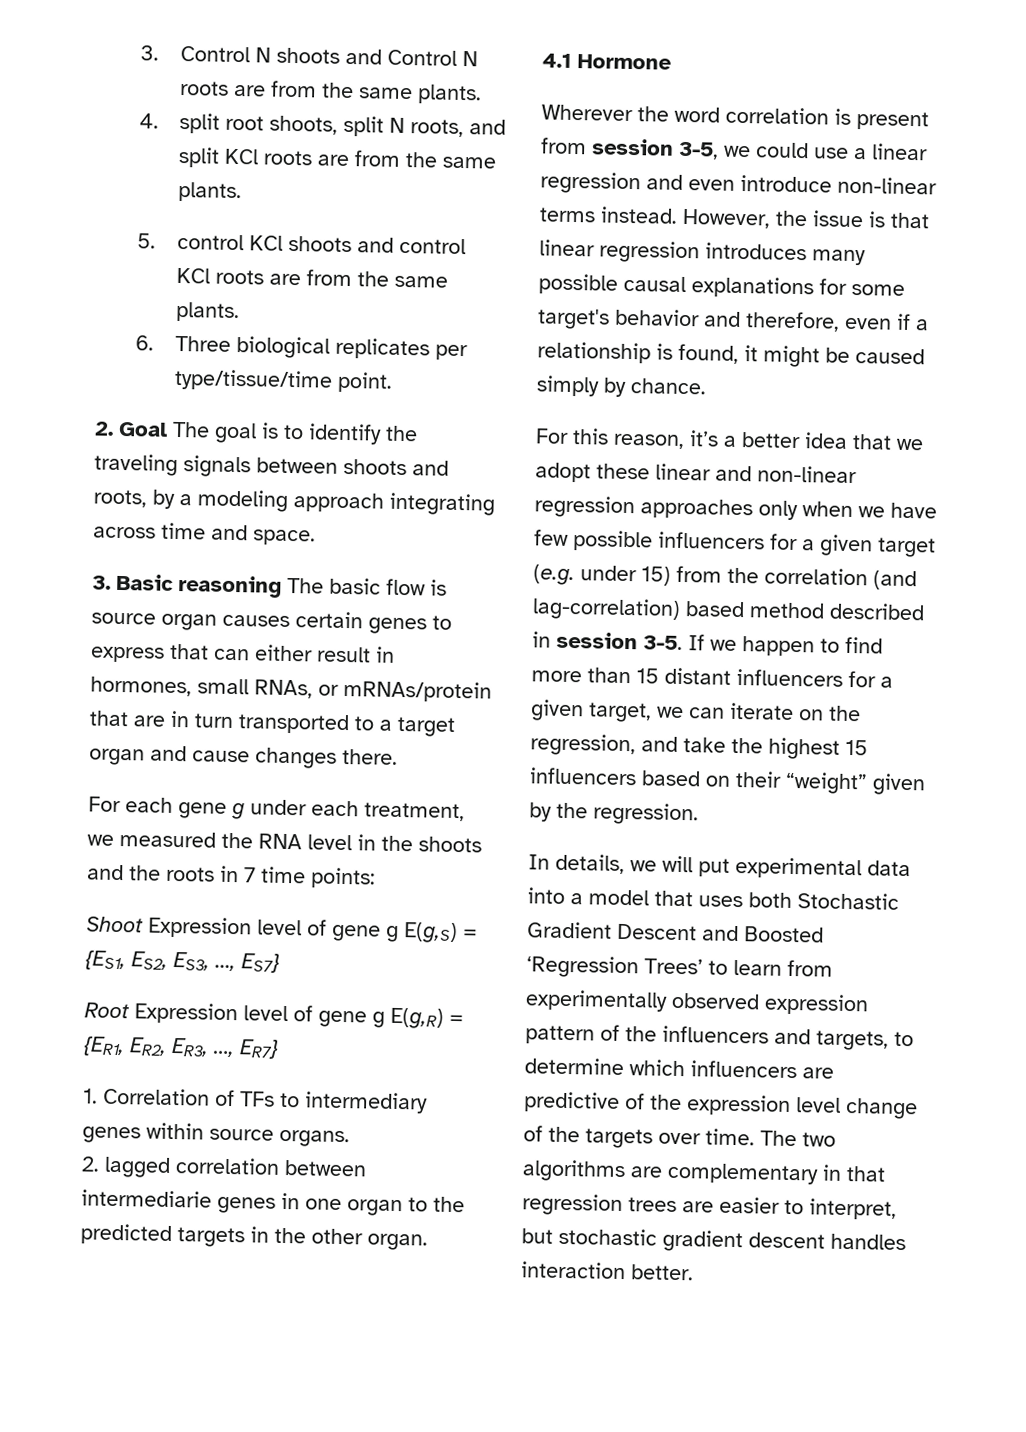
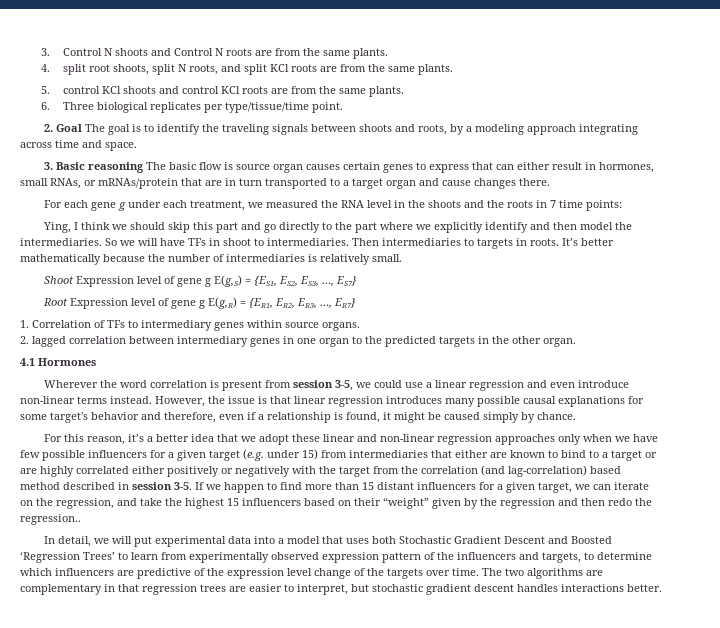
+ Ying, I think we should skip this part and go directly to the part where we explicitly identify and then model the intermediaries. So we will have TFs in shoot to intermediaries. Then intermediaries to targets in roots. It’s better mathematically because the number of intermediaries is relatively small.
- 2. lagged correlation between intermediarie genes in one organ to the predicted targets in the other organ.
+ 2. lagged correlation between intermediary genes in one organ to the predicted targets in the other organ.
- 4.1 Hormone
+ 4.1 Hormones
- For this reason, it’s a better idea that we adopt these linear and non-linear regression approaches only when we have few possible influencers for a given target (e.g. under 15) from the correlation (and lag-correlation) based method described in session 3-5.
+ For this reason, it’s a better idea that we adopt these linear and non-linear regression approaches only when we have few possible influencers for a given target (e.g. under 15) from intermediaries that either are known to bind to a target or are highly correlated either positively or negatively with the target from the correlation (and lag-correlation) based method described in session 3-5.
- If we happen to find more than 15 distant influencers for a given target, we can iterate on the regression, and take the highest 15 influencers based on their “weight” given by the regression.
+ If we happen to find more than 15 distant influencers for a given target, we can iterate on the regression, and take the highest 15 influencers based on their “weight” given by the regression and then redo the regression..
- In details, we will put experimental data into a model that uses both Stochastic Gradient Descent and Boosted ‘Regression Trees’ to learn from experimentally observed expression pattern of the influencers and targets, to determine which influencers are predictive of the expression level change of the targets over time.
+ In detail, we will put experimental data into a model that uses both Stochastic Gradient Descent and Boosted ‘Regression Trees’ to learn from experimentally observed expression pattern of the influencers and targets, to determine which influencers are predictive of the expression level change of the targets over time.
- The two algorithms are complementary in that regression trees are easier to interpret, but stochastic gradient descent handles interaction better.
+ The two algorithms are complementary in that regression trees are easier to interpret, but stochastic gradient descent handles interactions better.

